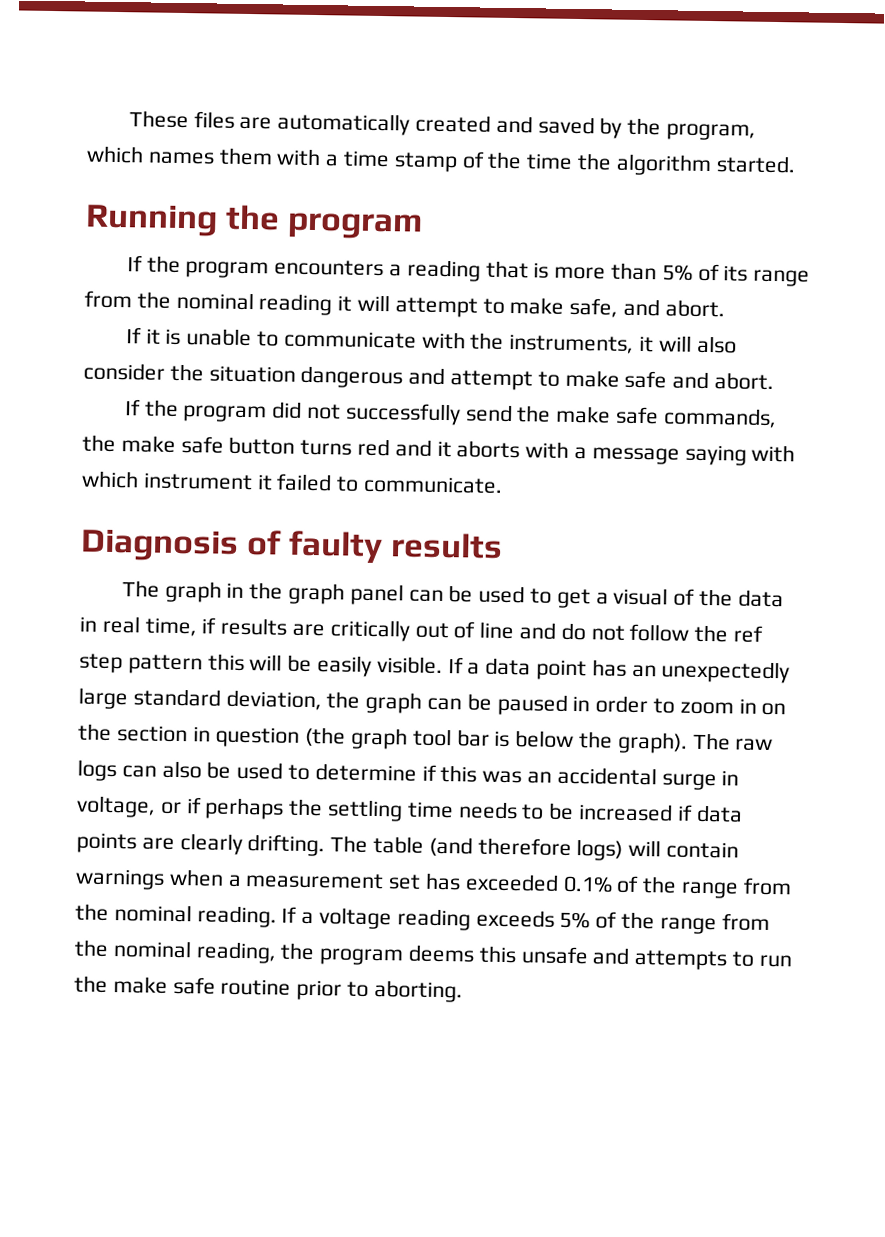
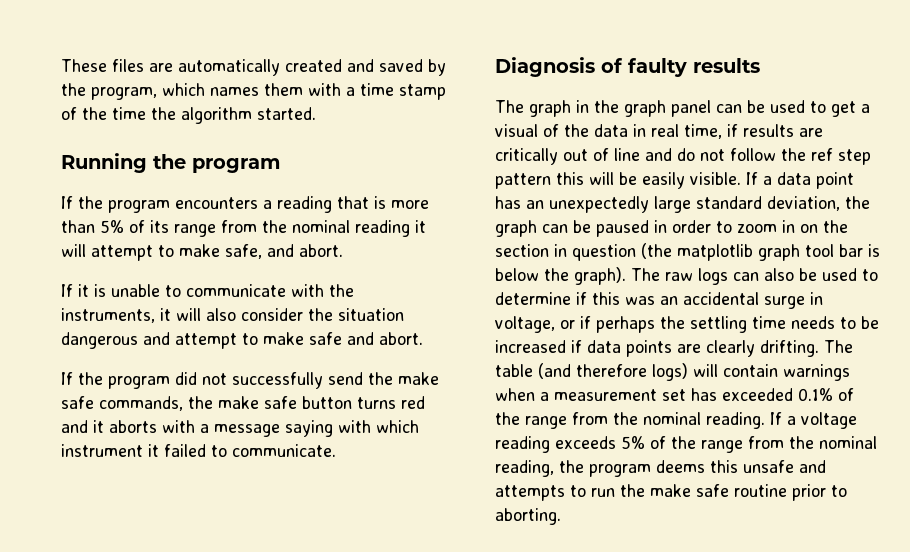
- If a data point has an unexpectedly large standard deviation, the graph can be paused in order to zoom in on the section in question (the graph tool bar is below the graph).
+ If a data point has an unexpectedly large standard deviation, the graph can be paused in order to zoom in on the section in question (the matplotlib graph tool bar is below the graph).

